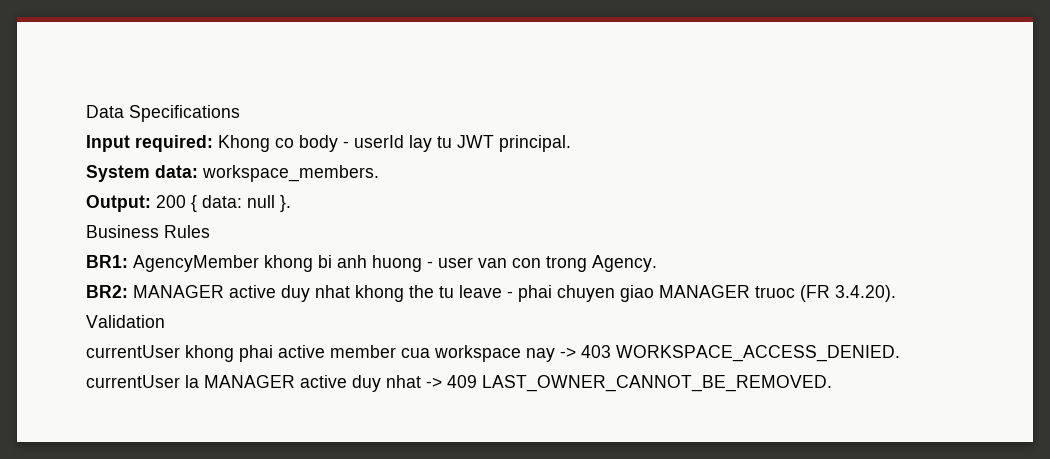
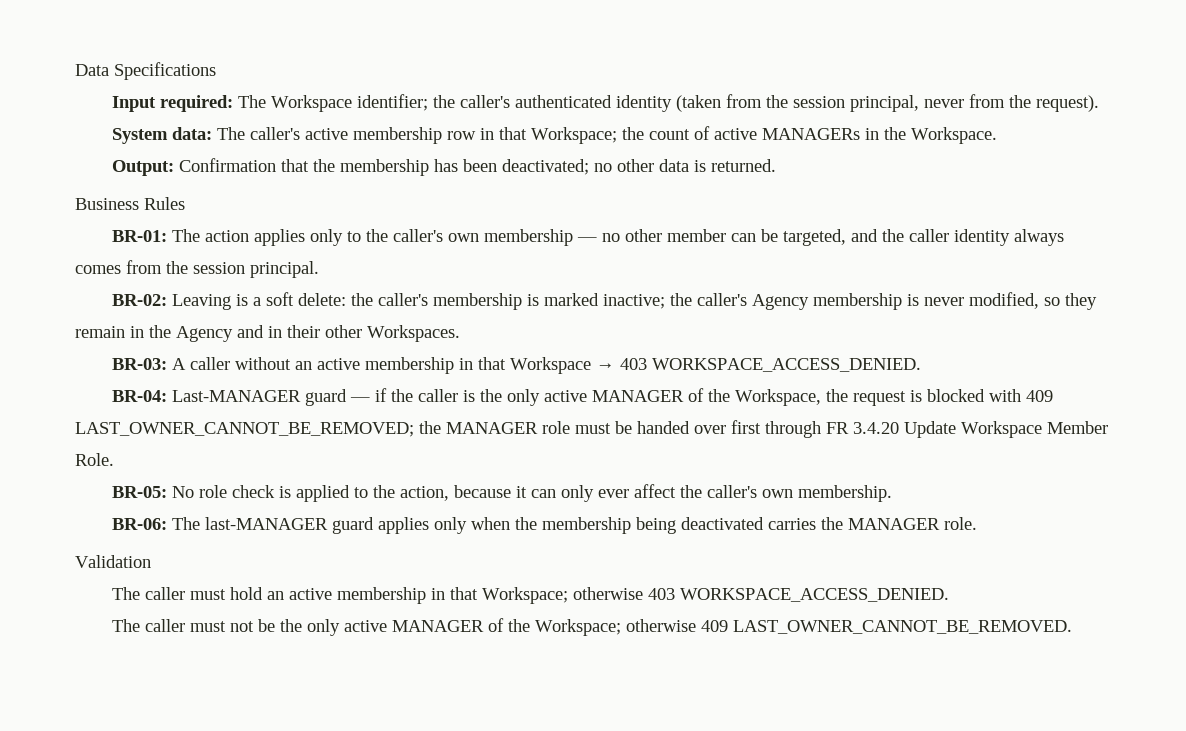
- Input required: Khong co body - userId lay tu JWT principal.
- System data: workspace_members.
- Output: 200 { data: null }.
+ Input required: The Workspace identifier; the caller's authenticated identity (taken from the session principal, never from the request).
+ System data: The caller's active membership row in that Workspace; the count of active MANAGERs in the Workspace.
+ Output: Confirmation that the membership has been deactivated; no other data is returned.
  Business Rules
- BR1: AgencyMember khong bi anh huong - user van con trong Agency.
- BR2: MANAGER active duy nhat khong the tu leave - phai chuyen giao MANAGER truoc (FR 3.4.20).
+ BR-01: The action applies only to the caller's own membership — no other member can be targeted, and the caller identity always comes from the session principal.
+ BR-02: Leaving is a soft delete: the caller's membership is marked inactive; the caller's Agency membership is never modified, so they remain in the Agency and in their other Workspaces.
+ BR-03: A caller without an active membership in that Workspace → 403 WORKSPACE_ACCESS_DENIED.
+ BR-04: Last-MANAGER guard — if the caller is the only active MANAGER of the Workspace, the request is blocked with 409 LAST_OWNER_CANNOT_BE_REMOVED; the MANAGER role must be handed over first through FR 3.4.20 Update Workspace Member Role.
+ BR-05: No role check is applied to the action, because it can only ever affect the caller's own membership.
+ BR-06: The last-MANAGER guard applies only when the membership being deactivated carries the MANAGER role.
  Validation
- currentUser khong phai active member cua workspace nay -> 403 WORKSPACE_ACCESS_DENIED.
- currentUser la MANAGER active duy nhat -> 409 LAST_OWNER_CANNOT_BE_REMOVED.
+ The caller must hold an active membership in that Workspace; otherwise 403 WORKSPACE_ACCESS_DENIED.
+ The caller must not be the only active MANAGER of the Workspace; otherwise 409 LAST_OWNER_CANNOT_BE_REMOVED.

